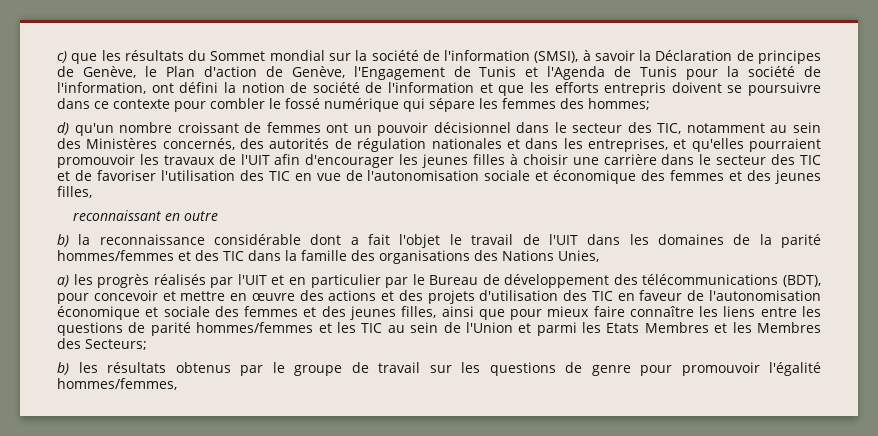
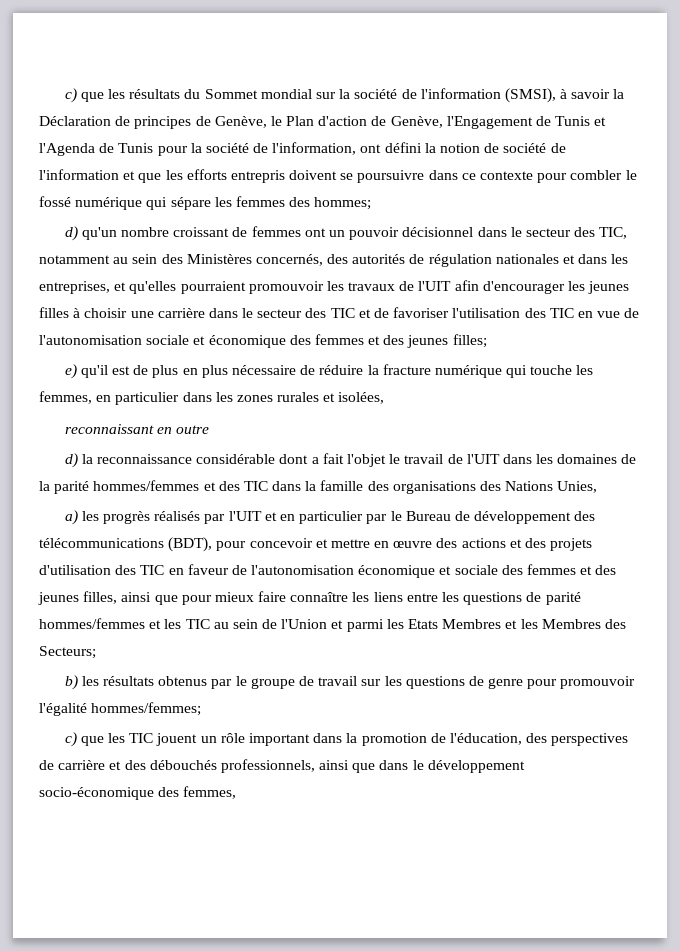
- d) qu'un nombre croissant de femmes ont un pouvoir décisionnel dans le secteur des TIC, notamment au sein des Ministères concernés, des autorités de régulation nationales et dans les entreprises, et qu'elles pourraient promouvoir les travaux de l'UIT afin d'encourager les jeunes filles à choisir une carrière dans le secteur des TIC et de favoriser l'utilisation des TIC en vue de l'autonomisation sociale et économique des femmes et des jeunes filles,
+ d) qu'un nombre croissant de femmes ont un pouvoir décisionnel dans le secteur des TIC, notamment au sein des Ministères concernés, des autorités de régulation nationales et dans les entreprises, et qu'elles pourraient promouvoir les travaux de l'UIT afin d'encourager les jeunes filles à choisir une carrière dans le secteur des TIC et de favoriser l'utilisation des TIC en vue de l'autonomisation sociale et économique des femmes et des jeunes filles;
+ e) qu'il est de plus en plus nécessaire de réduire la fracture numérique qui touche les femmes, en particulier dans les zones rurales et isolées,
- b) la reconnaissance considérable dont a fait l'objet le travail de l'UIT dans les domaines de la parité hommes/femmes et des TIC dans la famille des organisations des Nations Unies,
+ d) la reconnaissance considérable dont a fait l'objet le travail de l'UIT dans les domaines de la parité hommes/femmes et des TIC dans la famille des organisations des Nations Unies,
- b) les résultats obtenus par le groupe de travail sur les questions de genre pour promouvoir l'égalité hommes/femmes,
+ b) les résultats obtenus par le groupe de travail sur les questions de genre pour promouvoir l'égalité hommes/femmes;
+ c) que les TIC jouent un rôle important dans la promotion de l'éducation, des perspectives de carrière et des débouchés professionnels, ainsi que dans le développement socio-économique des femmes,

